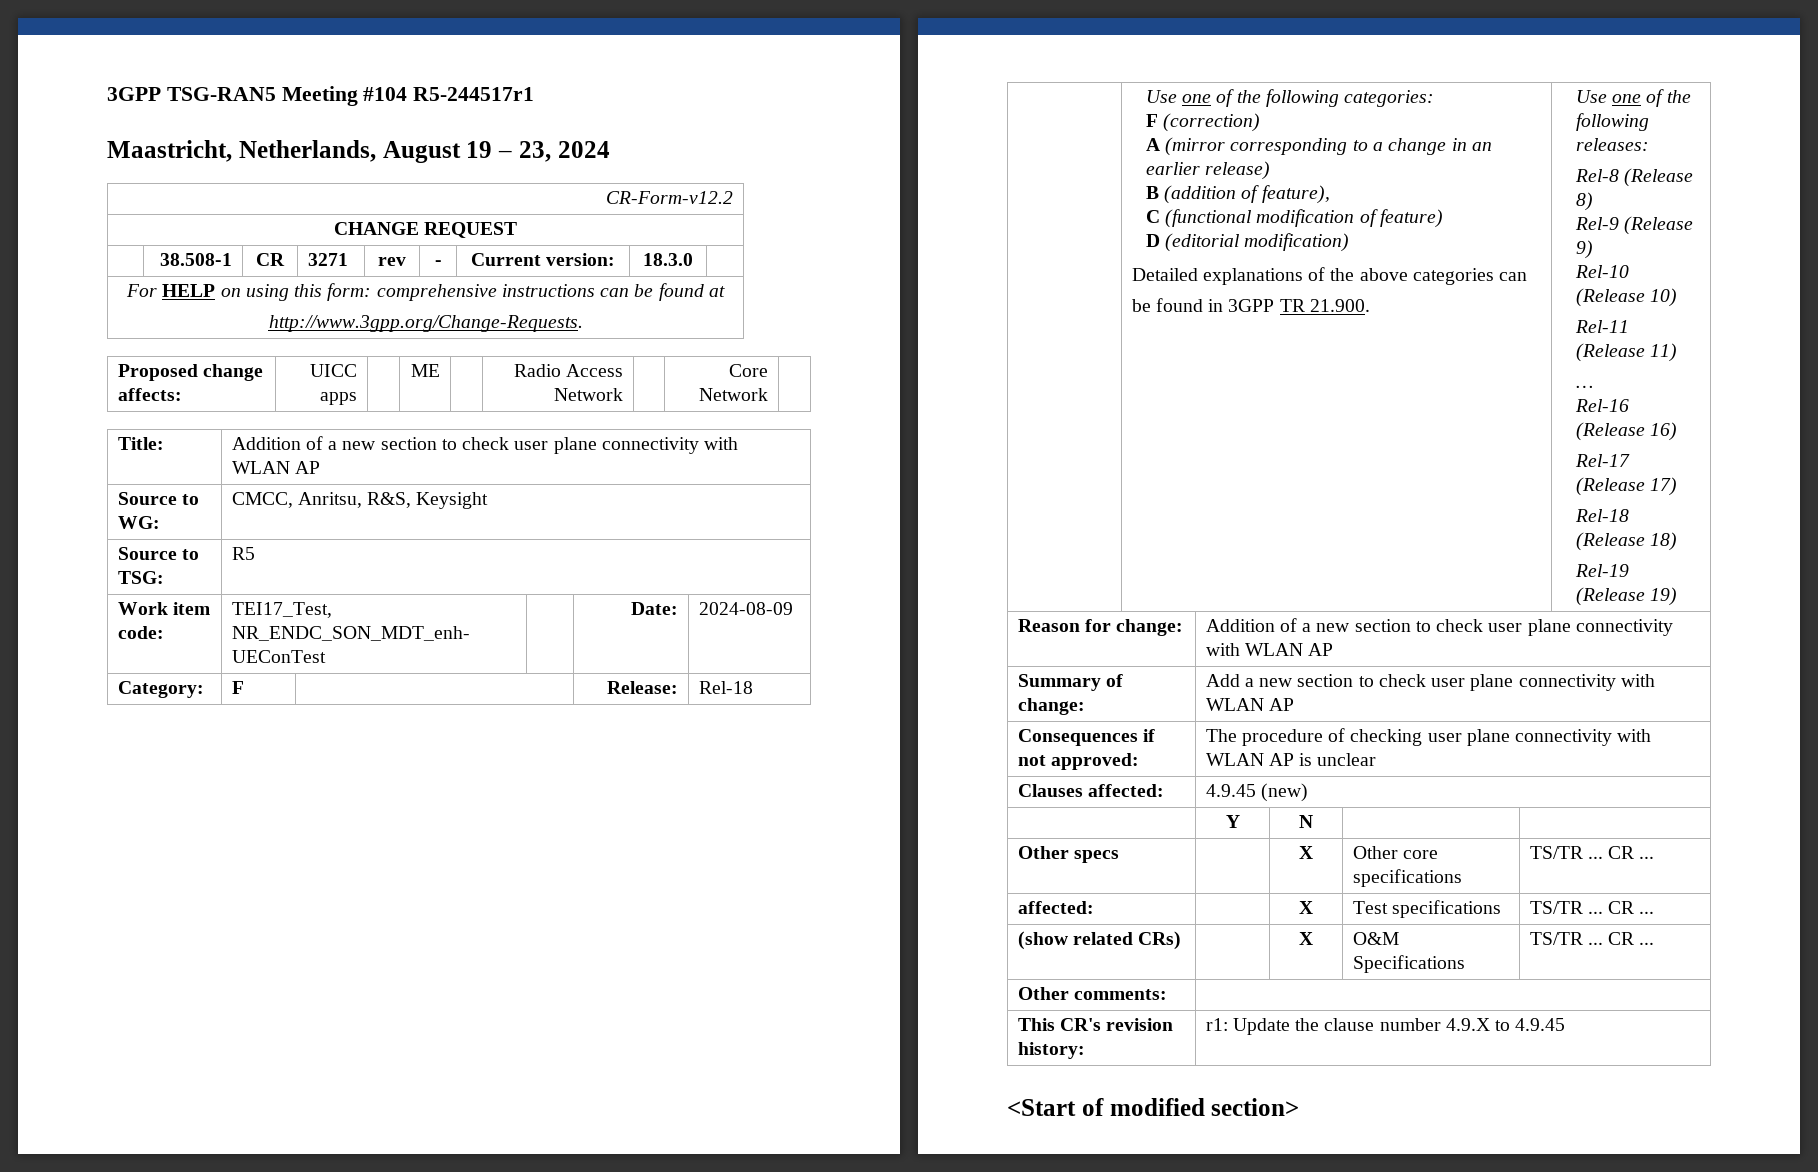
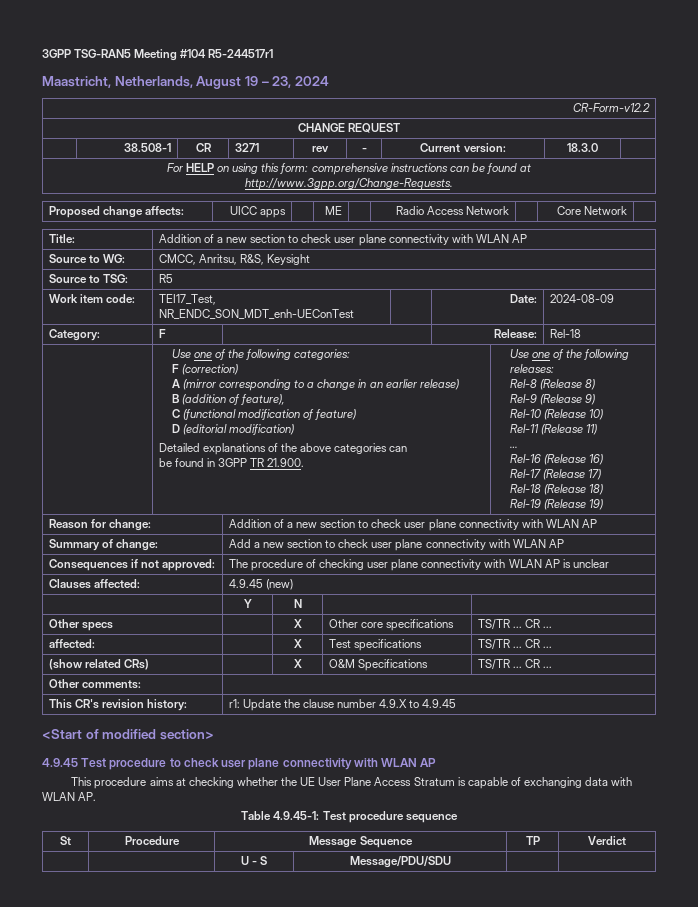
+ 4.9.45 Test procedure to check user plane connectivity with WLAN AP
+ This procedure aims at checking whether the UE User Plane Access Stratum is capable of exchanging data with WLAN AP.
+ Table 4.9.45-1: Test procedure sequence
+ St | Procedure | Message Sequence | TP | Verdict
+ | | U - S | Message/PDU/SDU | |

